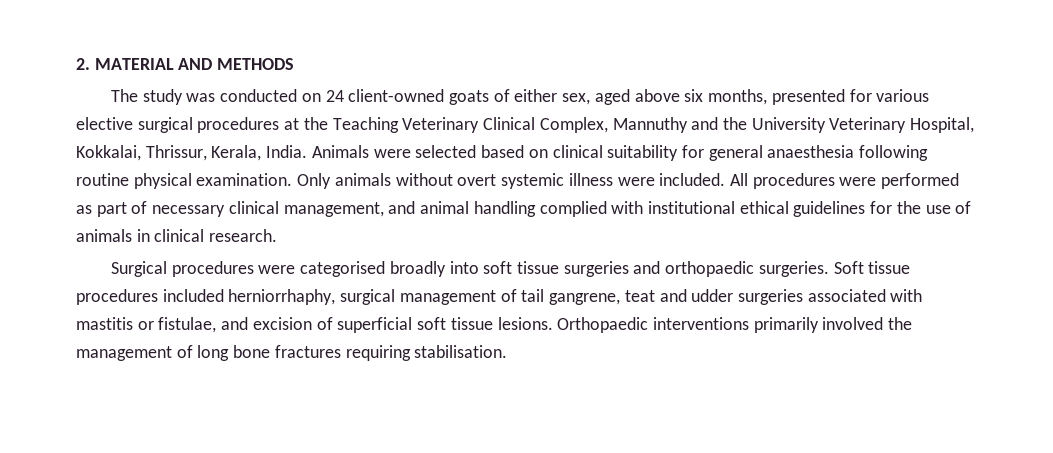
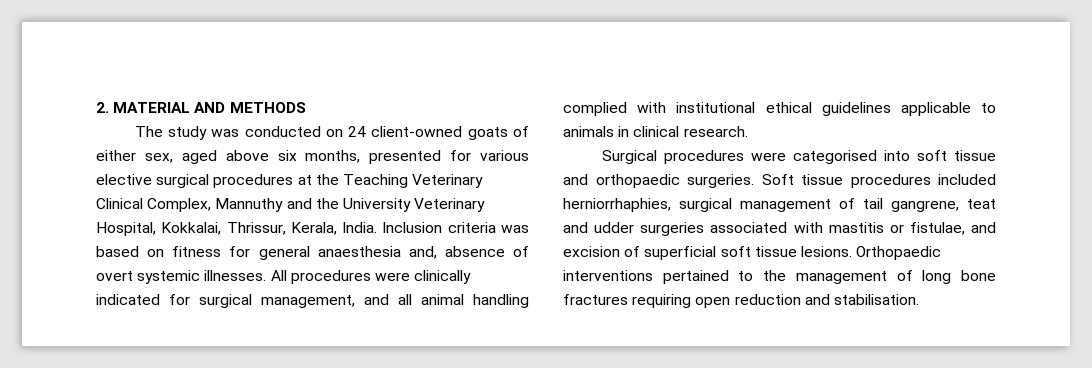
- Animals were selected based on clinical suitability for general anaesthesia following routine physical examination. Only animals without overt systemic illness were included. All procedures were performed as part of necessary clinical management, and animal handling complied with institutional ethical guidelines for the use of animals in clinical research.
+ Inclusion criteria was based on fitness for general anaesthesia and, absence of overt systemic illnesses. All procedures were clinically indicated for surgical management, and all animal handling complied with institutional ethical guidelines applicable to animals in clinical research.
- Surgical procedures were categorised broadly into soft tissue surgeries and orthopaedic surgeries.
+ Surgical procedures were categorised into soft tissue and orthopaedic surgeries.
- Soft tissue procedures included herniorrhaphy, surgical management of tail gangrene, teat and udder surgeries associated with mastitis or fistulae, and excision of superficial soft tissue lesions.
+ Soft tissue procedures included herniorrhaphies, surgical management of tail gangrene, teat and udder surgeries associated with mastitis or fistulae, and excision of superficial soft tissue lesions.
- Orthopaedic interventions primarily involved the management of long bone fractures requiring stabilisation.
+ Orthopaedic interventions pertained to the management of long bone fractures requiring open reduction and stabilisation.

